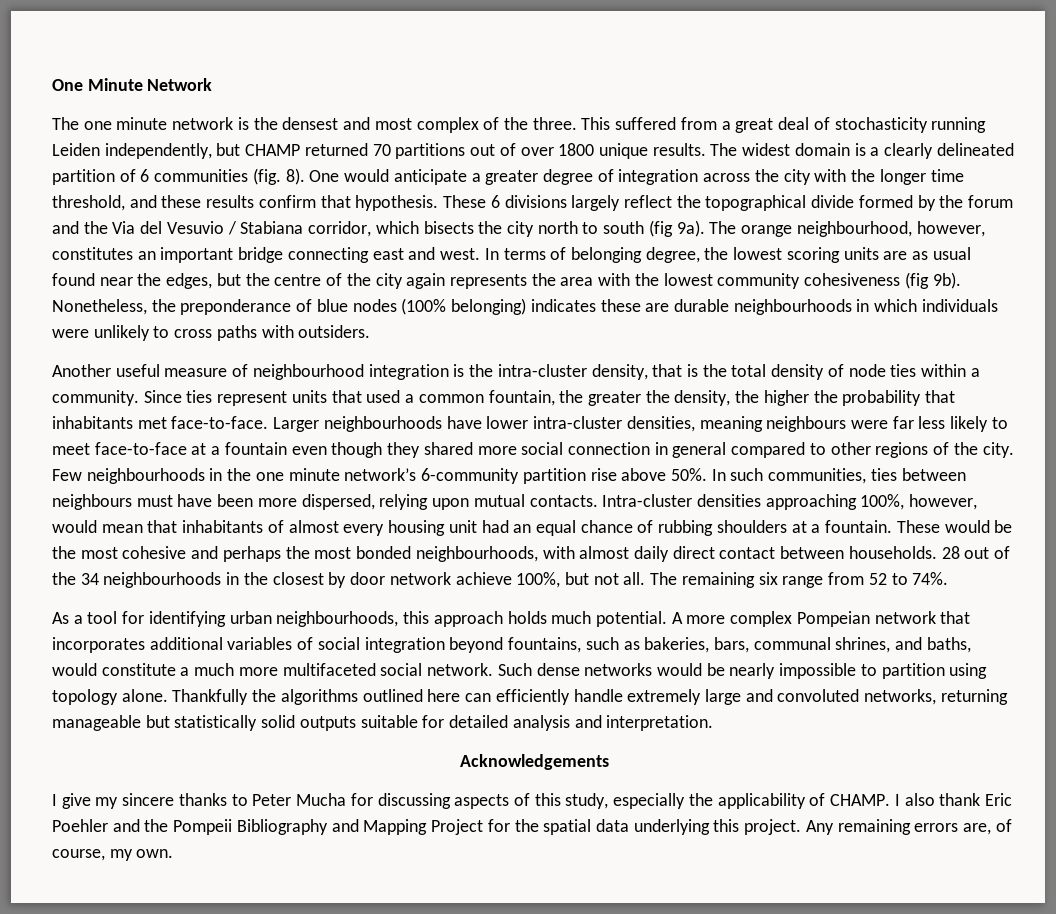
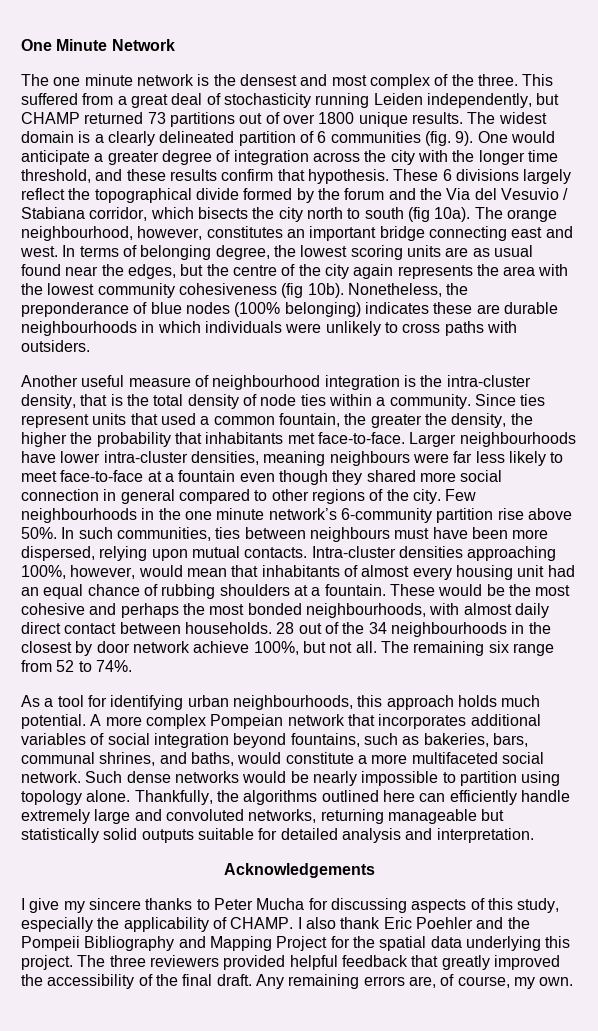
- This suffered from a great deal of stochasticity running Leiden independently, but CHAMP returned 70 partitions out of over 1800 unique results.
+ This suffered from a great deal of stochasticity running Leiden independently, but CHAMP returned 73 partitions out of over 1800 unique results.
- The widest domain is a clearly delineated partition of 6 communities (fig. 8).
+ The widest domain is a clearly delineated partition of 6 communities (fig. 9).
- These 6 divisions largely reflect the topographical divide formed by the forum and the Via del Vesuvio / Stabiana corridor, which bisects the city north to south (fig 9a).
+ These 6 divisions largely reflect the topographical divide formed by the forum and the Via del Vesuvio / Stabiana corridor, which bisects the city north to south (fig 10a).
- In terms of belonging degree, the lowest scoring units are as usual found near the edges, but the centre of the city again represents the area with the lowest community cohesiveness (fig 9b).
+ In terms of belonging degree, the lowest scoring units are as usual found near the edges, but the centre of the city again represents the area with the lowest community cohesiveness (fig 10b).
- A more complex Pompeian network that incorporates additional variables of social integration beyond fountains, such as bakeries, bars, communal shrines, and baths, would constitute a much more multifaceted social network.
+ A more complex Pompeian network that incorporates additional variables of social integration beyond fountains, such as bakeries, bars, communal shrines, and baths, would constitute a more multifaceted social network.
- Thankfully the algorithms outlined here can efficiently handle extremely large and convoluted networks, returning manageable but statistically solid outputs suitable for detailed analysis and interpretation.
+ Thankfully, the algorithms outlined here can efficiently handle extremely large and convoluted networks, returning manageable but statistically solid outputs suitable for detailed analysis and interpretation.
+ The three reviewers provided helpful feedback that greatly improved the accessibility of the final draft.

